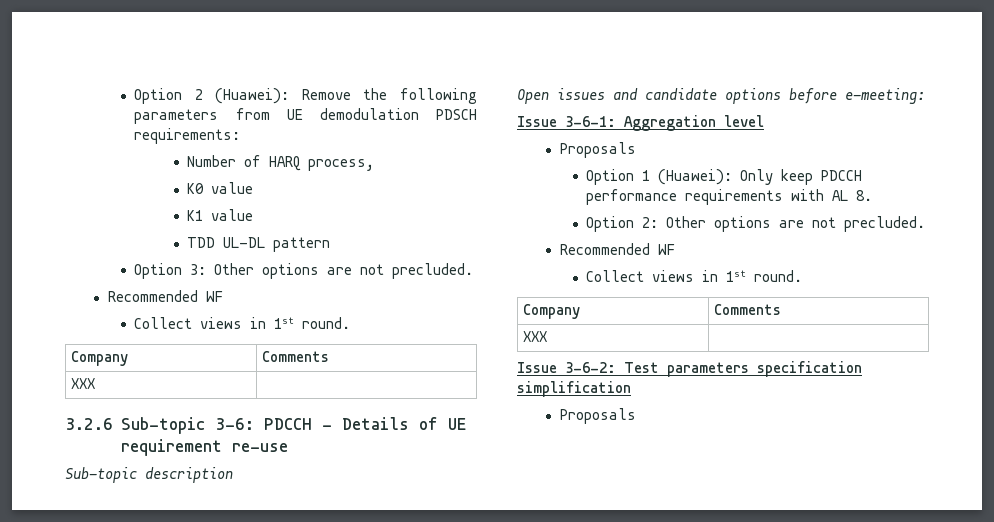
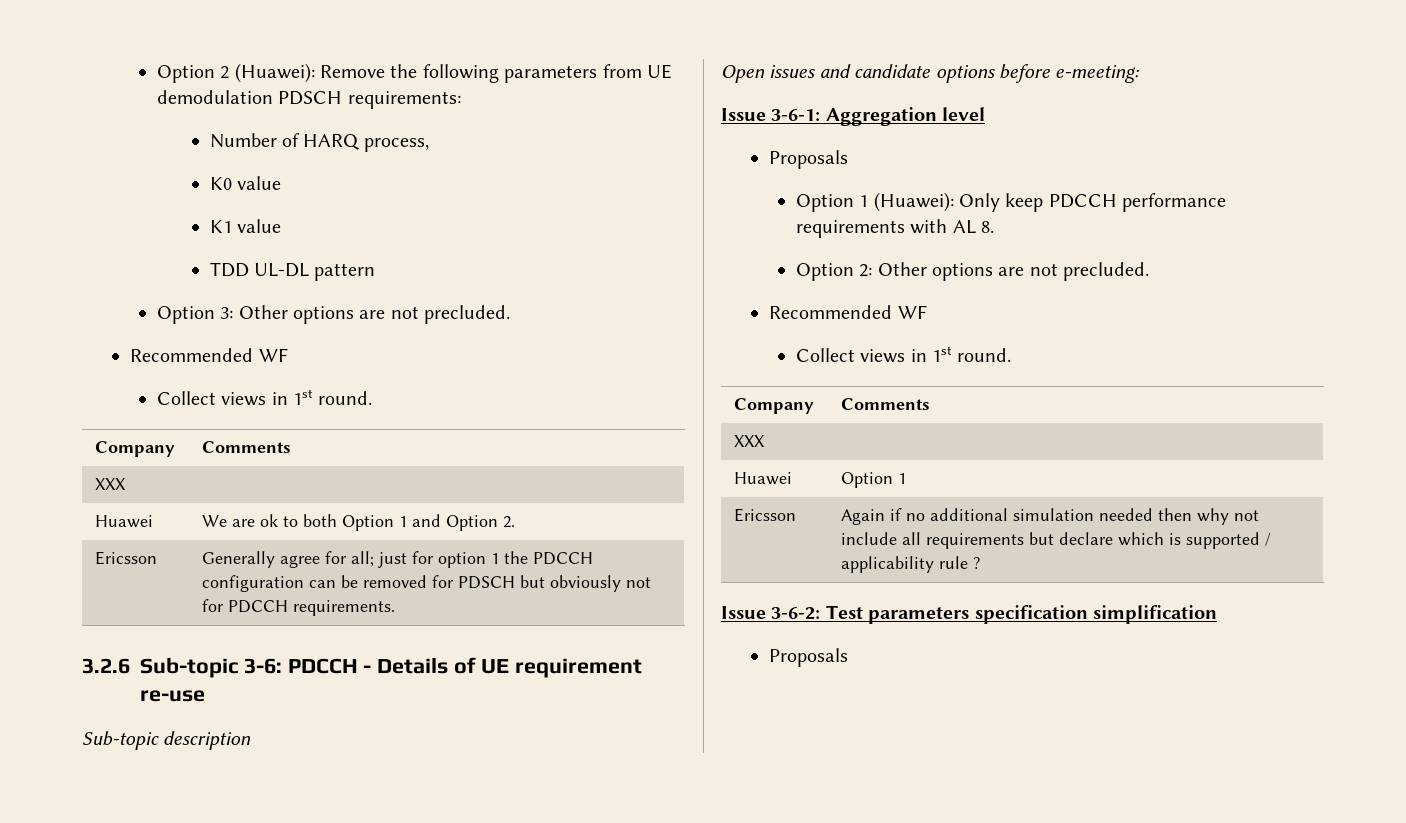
+ Huawei | We are ok to both Option 1 and Option 2.
+ Ericsson | Generally agree for all; just for option 1 the PDCCH configuration can be removed for PDSCH but obviously not for PDCCH requirements.
+ Huawei | Option 1
+ Ericsson | Again if no additional simulation needed then why not include all requirements but declare which is supported / applicability rule ?

